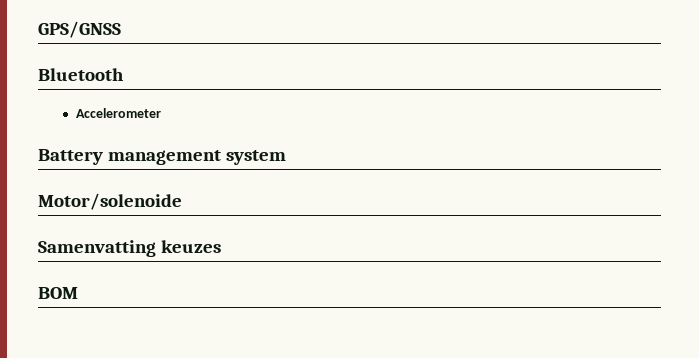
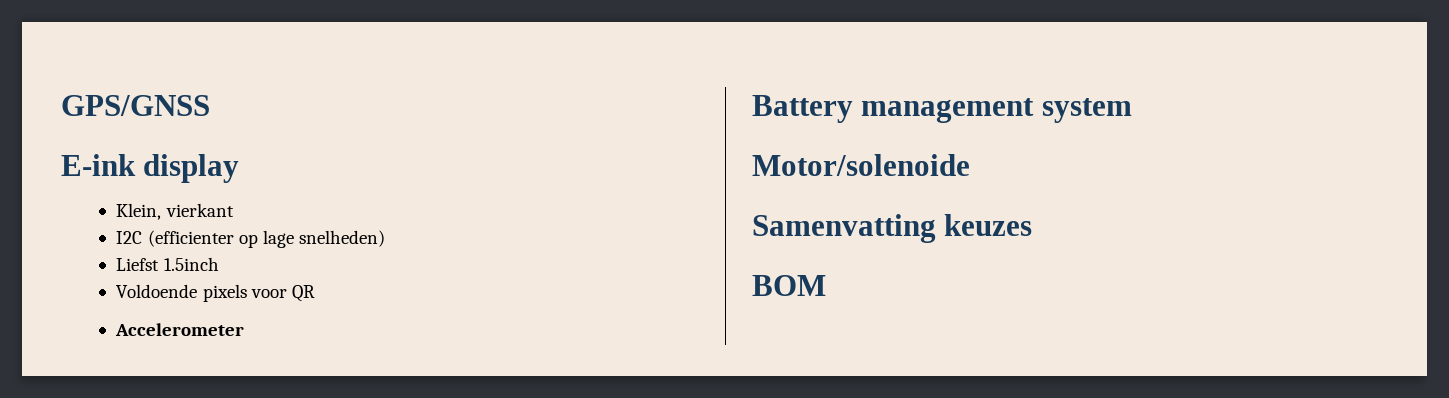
- Bluetooth
+ E-ink display
+ Klein, vierkant
+ I2C (efficienter op lage snelheden)
+ Liefst 1.5inch
+ Voldoende pixels voor QR

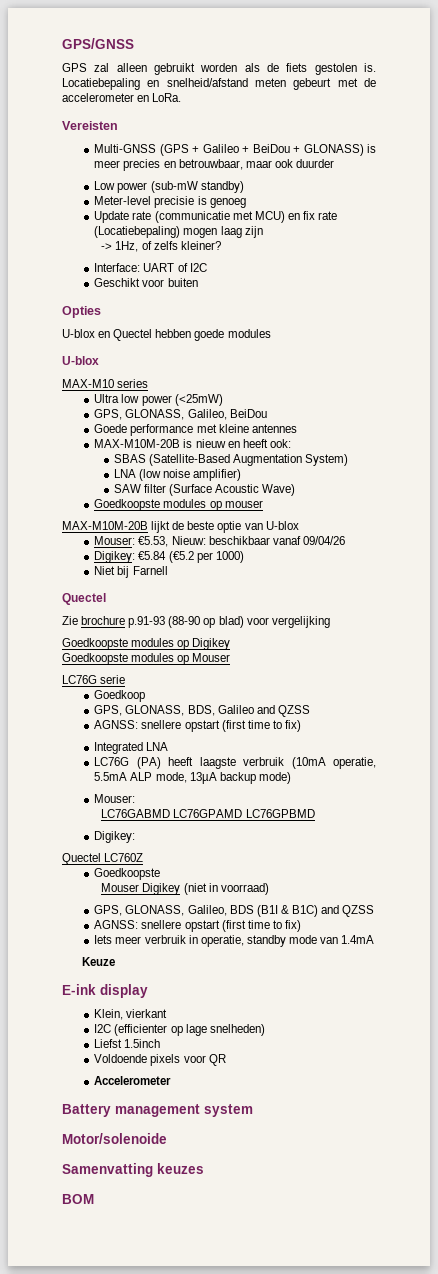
+ GPS zal alleen gebruikt worden als de fiets gestolen is. Locatiebepaling en snelheid/afstand meten gebeurt met de accelerometer en LoRa.
+ Vereisten
+ Multi‑GNSS (GPS + Galileo + BeiDou + GLONASS) is meer precies en betrouwbaar, maar ook duurder
+ Low power (sub‑mW standby)
+ Meter-level precisie is genoeg
+ Update rate (communicatie met MCU) en fix rate (Locatiebepaling) mogen laag zijn
+ -> 1Hz, of zelfs kleiner?
+ Interface: UART of I2C
+ Geschikt voor buiten
+ Opties
+ U-blox en Quectel hebben goede modules
+ U-blox
+ MAX-M10 series
+ Ultra low power (<25mW)
+ GPS, GLONASS, Galileo, BeiDou
+ Goede performance met kleine antennes
+ MAX-M10M-20B is nieuw en heeft ook:
+ SBAS (Satellite-Based Augmentation System)
+ LNA (low noise amplifier)
+ SAW filter (Surface Acoustic Wave)
+ Goedkoopste modules op mouser
+ MAX-M10M-20B lijkt de beste optie van U-blox
+ Mouser: €5.53, Nieuw: beschikbaar vanaf 09/04/26
+ Digikey: €5.84 (€5.2 per 1000)
+ Niet bij Farnell
+ Quectel
+ Zie brochure p.91-93 (88-90 op blad) voor vergelijking
+ Goedkoopste modules op Digikey
+ Goedkoopste modules op Mouser
+ LC76G serie
+ Goedkoop
+ GPS, GLONASS, BDS, Galileo and QZSS
+ AGNSS: snellere opstart (first time to fix)
+ Integrated LNA
+ LC76G (PA) heeft laagste verbruik (10mA operatie, 5.5mA ALP mode, 13µA backup mode)
+ Mouser:
+ LC76GABMD LC76GPAMD LC76GPBMD
+ Digikey:
+ Quectel LC760Z
+ Goedkoopste
+ Mouser Digikey (niet in voorraad)
+ GPS, GLONASS, Galileo, BDS (B1I & B1C) and QZSS
+ AGNSS: snellere opstart (first time to fix)
+ Iets meer verbruik in operatie, standby mode van 1.4mA
+ Keuze

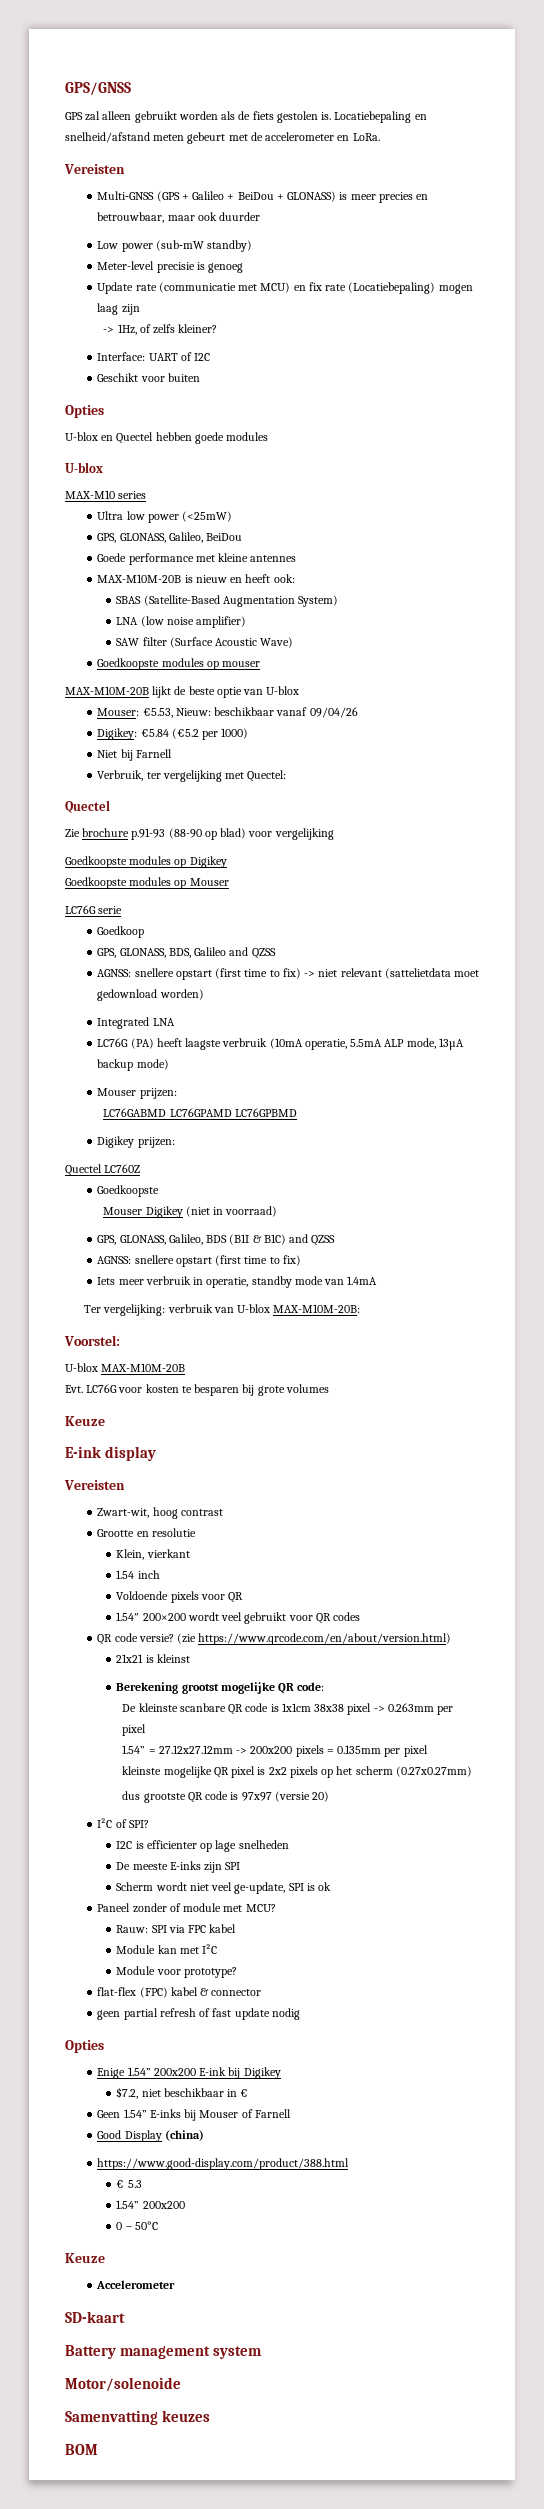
+ Verbruik, ter vergelijking met Quectel:
  GPS, GLONASS, BDS, Galileo and QZSS
- AGNSS: snellere opstart (first time to fix)
+ AGNSS: snellere opstart (first time to fix) -> niet relevant (sattelietdata moet gedownload worden)
  LC76G (PA) heeft laagste verbruik (10mA operatie, 5.5mA ALP mode, 13µA backup mode)
- Mouser:
+ Mouser prijzen:
  LC76GABMD LC76GPAMD LC76GPBMD
- Digikey:
+ Digikey prijzen:
+ Ter vergelijking: verbruik van U-blox MAX-M10M-20B:
+ Voorstel:
+ U-blox MAX-M10M-20B
+ Evt. LC76G voor kosten te besparen bij grote volumes
  Keuze
  E-ink display
+ Vereisten
+ Zwart-wit, hoog contrast
+ Grootte en resolutie
  Klein, vierkant
- I2C (efficienter op lage snelheden)
- Liefst 1.5inch
+ 1.54 inch
  Voldoende pixels voor QR
+ 1.54″ 200×200 wordt veel gebruikt voor QR codes
+ QR code versie? (zie https://www.qrcode.com/en/about/version.html)
+ 21x21 is kleinst
+ Berekening grootst mogelijke QR code:
+ De kleinste scanbare QR code is 1x1cm 38x38 pixel -> 0.263mm per pixel
+ 1.54” = 27.12x27.12mm -> 200x200 pixels = 0.135mm per pixel
+ kleinste mogelijke QR pixel is 2x2 pixels op het scherm (0.27x0.27mm)
+ dus grootste QR code is 97x97 (versie 20)
+ I²C of SPI?
+ I2C is efficienter op lage snelheden
+ De meeste E-inks zijn SPI
+ Scherm wordt niet veel ge-update, SPI is ok
+ Paneel zonder of module met MCU?
+ Rauw: SPI via FPC kabel
+ Module kan met I²C
+ Module voor prototype?
+ flat-flex (FPC) kabel & connector
+ geen partial refresh of fast update nodig
+ Opties
+ Enige 1.54” 200x200 E-ink bij Digikey
+ $7.2, niet beschikbaar in €
+ Geen 1.54” E-inks bij Mouser of Farnell
+ Good Display (china)
+ https://www.good-display.com/product/388.html
+ € 5.3
+ 1.54” 200x200
+ 0 – 50°C
+ Keuze
+ SD-kaart

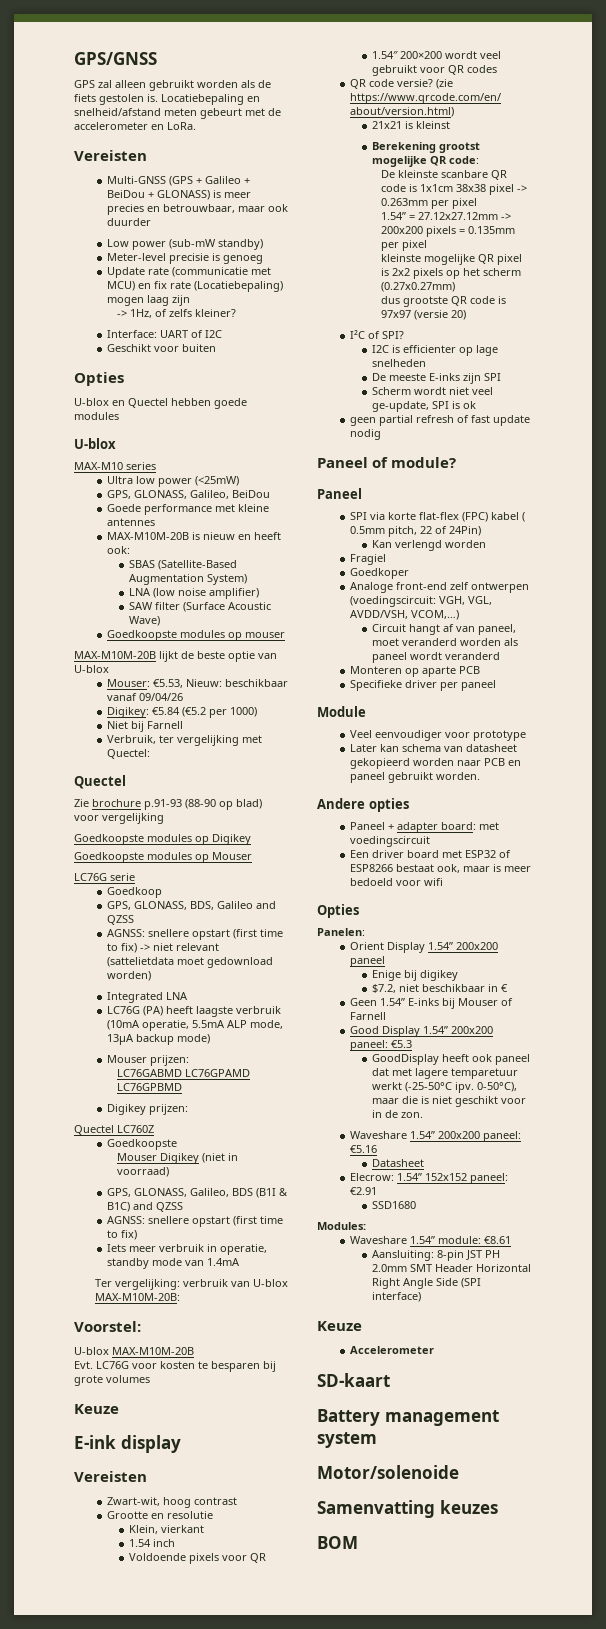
- Paneel zonder of module met MCU?
- Rauw: SPI via FPC kabel
- Module kan met I²C
- Module voor prototype?
- flat-flex (FPC) kabel & connector
  geen partial refresh of fast update nodig
+ Paneel of module?
+ Paneel
+ SPI via korte flat-flex (FPC) kabel ( 0.5mm pitch, 22 of 24Pin)
+ Kan verlengd worden
+ Fragiel
+ Goedkoper
+ Analoge front-end zelf ontwerpen (voedingscircuit: VGH, VGL, AVDD/VSH, VCOM,…)
+ Circuit hangt af van paneel, moet veranderd worden als paneel wordt veranderd
+ Monteren op aparte PCB
+ Specifieke driver per paneel
+ Module
+ Veel eenvoudiger voor prototype
+ Later kan schema van datasheet gekopieerd worden naar PCB en paneel gebruikt worden.
+ Andere opties
+ Paneel + adapter board: met voedingscircuit
+ Een driver board met ESP32 of ESP8266 bestaat ook, maar is meer bedoeld voor wifi
  Opties
- Enige 1.54” 200x200 E-ink bij Digikey
+ Panelen:
+ Orient Display 1.54” 200x200 paneel
+ Enige bij digikey
- Good Display (china)
- https://www.good-display.com/product/388.html
- € 5.3
- 1.54” 200x200
- 0 – 50°C
+ Good Display 1.54” 200x200 paneel: €5.3
+ GoodDisplay heeft ook paneel dat met lagere temparetuur werkt (-25-50°C ipv. 0-50°C), maar die is niet geschikt voor in de zon.
+ Waveshare 1.54” 200x200 paneel: €5.16
+ Datasheet
+ Elecrow: 1.54” 152x152 paneel: €2.91
+ SSD1680
+ Modules:
+ Waveshare 1.54” module: €8.61
+ Aansluiting: 8-pin JST PH 2.0mm SMT Header Horizontal Right Angle Side (SPI interface)

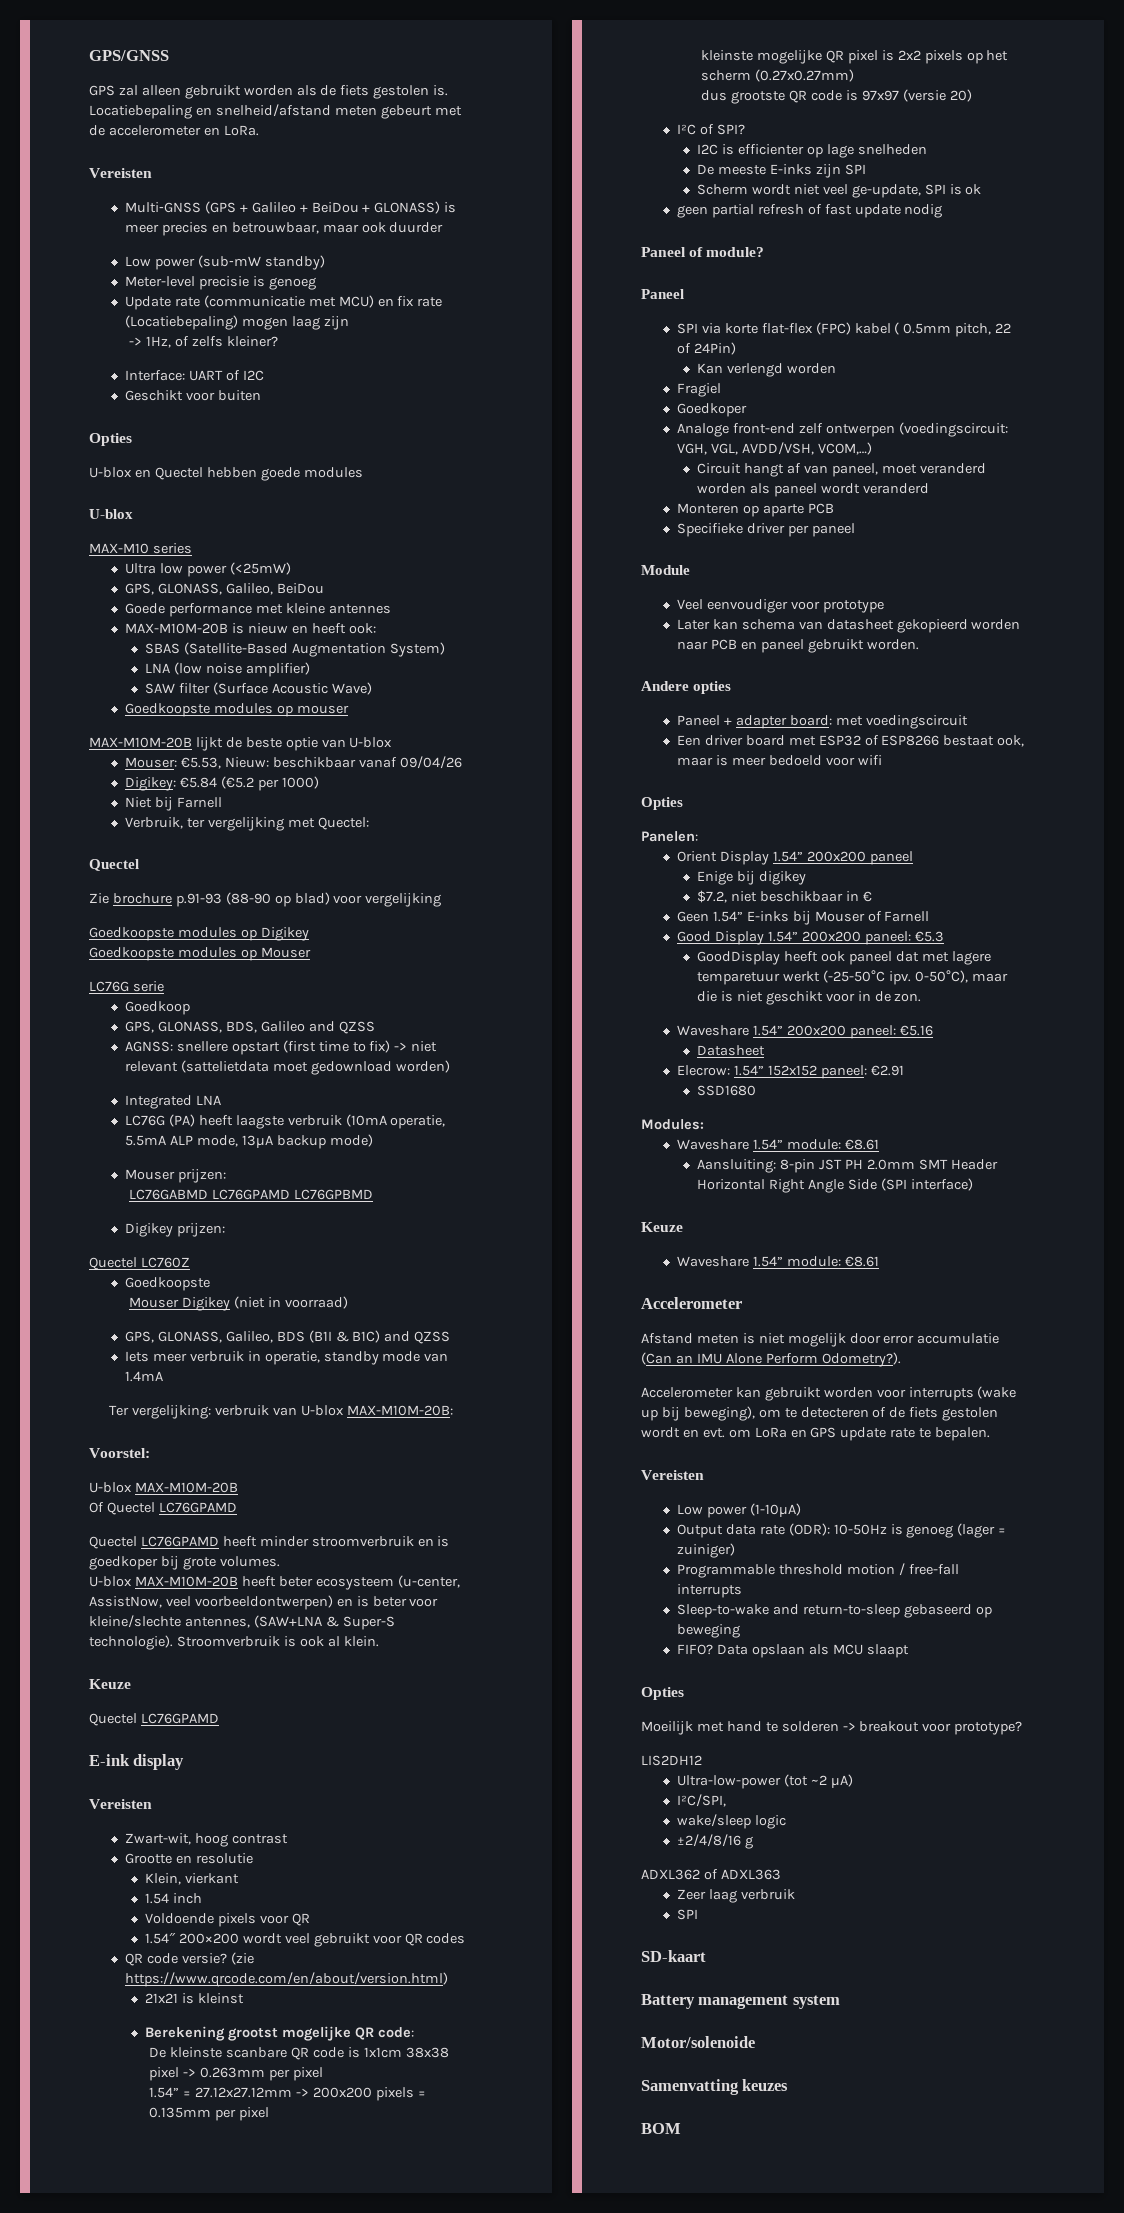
  GPS, GLONASS, Galileo, BDS (B1I & B1C) and QZSS
- AGNSS: snellere opstart (first time to fix)
- Evt. LC76G voor kosten te besparen bij grote volumes
+ Of Quectel LC76GPAMD
+ Quectel LC76GPAMD heeft minder stroomverbruik en is goedkoper bij grote volumes.
+ U-blox MAX-M10M-20B heeft beter ecosysteem (u-center, AssistNow, veel voorbeeldontwerpen) en is beter voor kleine/slechte antennes, (SAW+LNA & Super-S technologie). Stroomverbruik is ook al klein.
  Keuze
+ Quectel LC76GPAMD
  Aansluiting: 8-pin JST PH 2.0mm SMT Header Horizontal Right Angle Side (SPI interface)
  Keuze
+ Waveshare 1.54” module: €8.61
  Accelerometer
+ Afstand meten is niet mogelijk door error accumulatie (Can an IMU Alone Perform Odometry?).
+ Accelerometer kan gebruikt worden voor interrupts (wake up bij beweging), om te detecteren of de fiets gestolen wordt en evt. om LoRa en GPS update rate te bepalen.
+ Vereisten
+ Low power (1-10µA)
+ Output data rate (ODR): 10-50Hz is genoeg (lager = zuiniger)
+ Programmable threshold motion / free-fall interrupts
+ Sleep-to-wake and return-to-sleep gebaseerd op beweging
+ FIFO? Data opslaan als MCU slaapt
+ Opties
+ Moeilijk met hand te solderen -> breakout voor prototype?
+ LIS2DH12
+ Ultra-low-power (tot ~2 µA)
+ I²C/SPI,
+ wake/sleep logic
+ ±2/4/8/16 g
+ ADXL362 of ADXL363
+ Zeer laag verbruik
+ SPI

